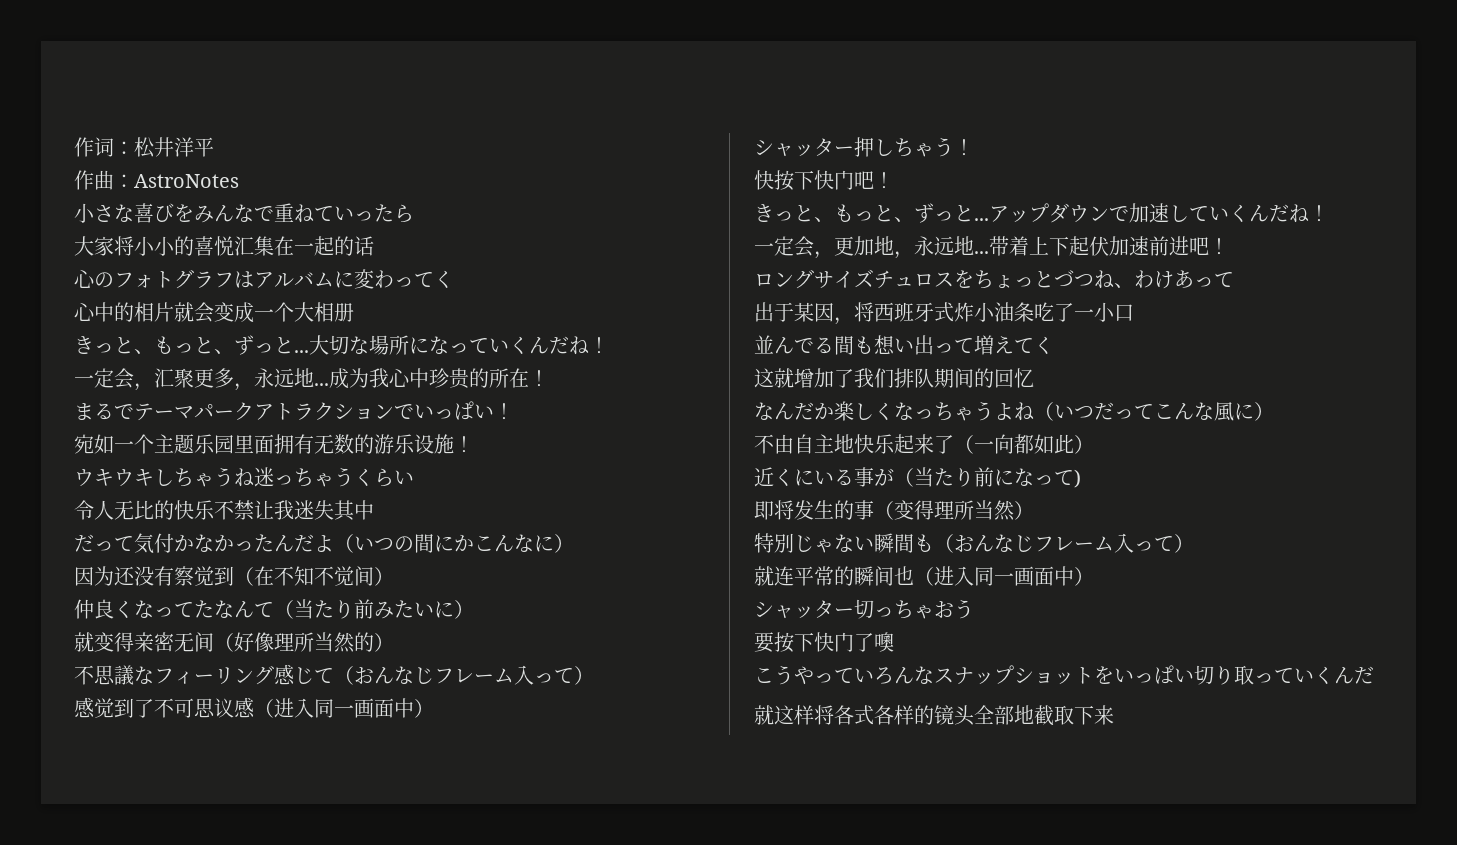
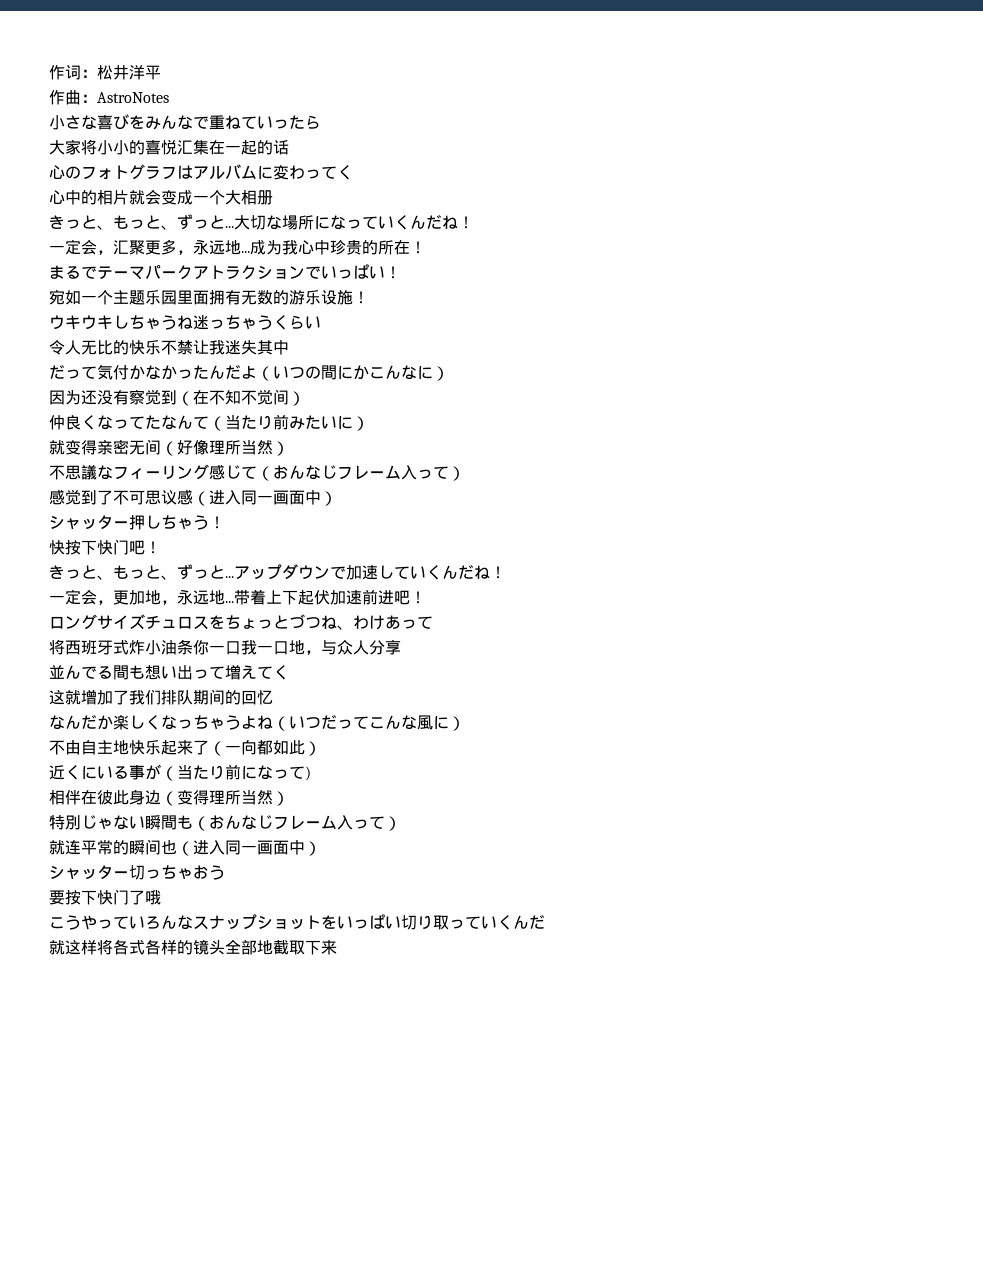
- 就变得亲密无间（好像理所当然的）
+ 就变得亲密无间（好像理所当然）
- 出于某因，将西班牙式炸小油条吃了一小口
+ 将西班牙式炸小油条你一口我一口地，与众人分享
- 即将发生的事（变得理所当然）
+ 相伴在彼此身边（变得理所当然）
- 要按下快门了噢
+ 要按下快门了哦

